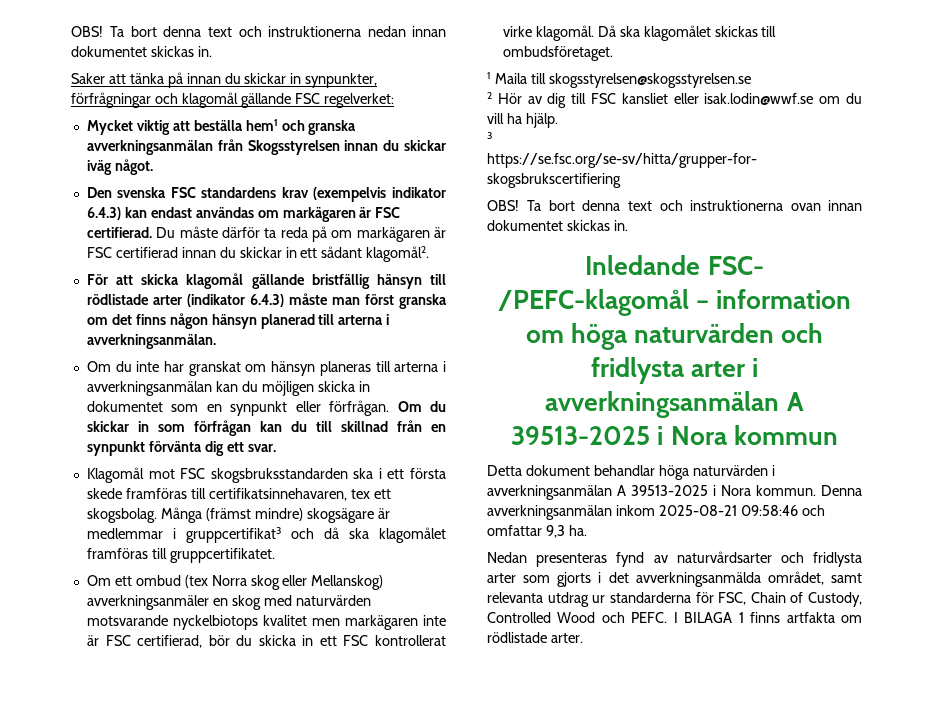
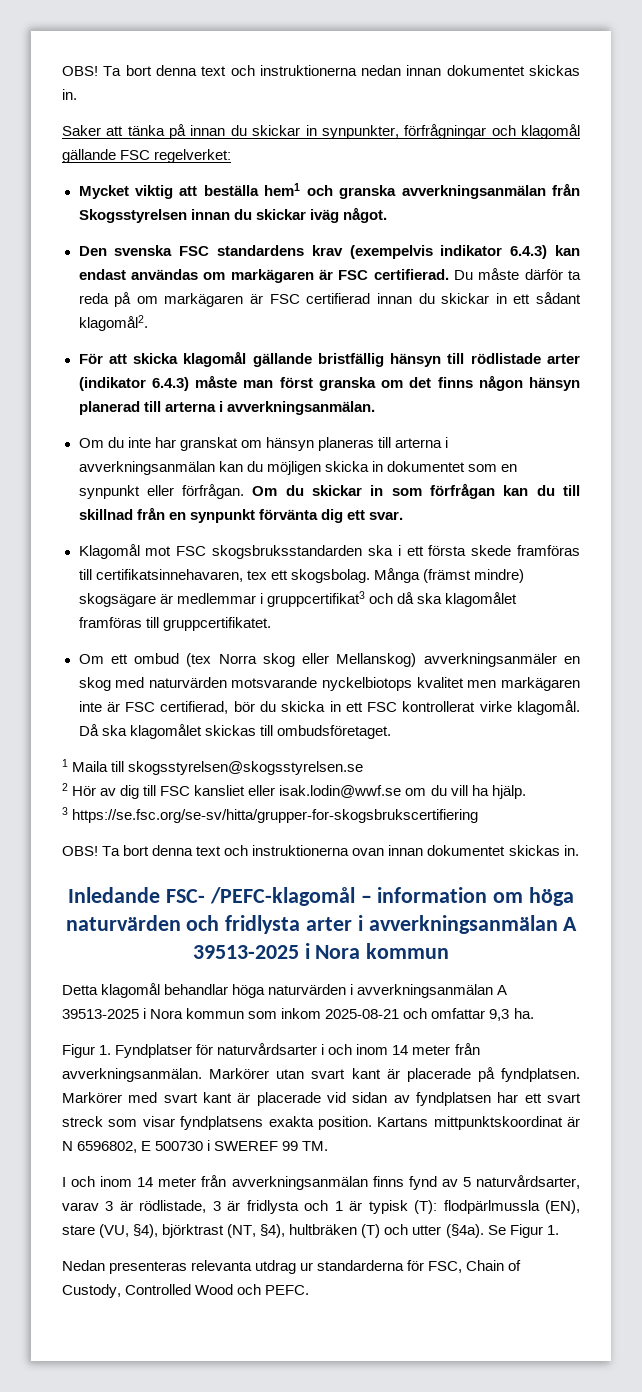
- Detta dokument behandlar höga naturvärden i avverkningsanmälan A 39513-2025 i Nora kommun. Denna avverkningsanmälan inkom 2025-08-21 09:58:46 och omfattar 9,3 ha.
+ Detta klagomål behandlar höga naturvärden i avverkningsanmälan A 39513-2025 i Nora kommun som inkom 2025-08-21 och omfattar 9,3 ha.
- Nedan presenteras fynd av naturvårdsarter och fridlysta arter som gjorts i det avverkningsanmälda området, samt relevanta utdrag ur standarderna för FSC, Chain of Custody, Controlled Wood och PEFC. I BILAGA 1 finns artfakta om rödlistade arter.
+ Figur 1. Fyndplatser för naturvårdsarter i och inom 14 meter från avverkningsanmälan. Markörer utan svart kant är placerade på fyndplatsen. Markörer med svart kant är placerade vid sidan av fyndplatsen har ett svart streck som visar fyndplatsens exakta position. Kartans mittpunktskoordinat är N 6596802, E 500730 i SWEREF 99 TM.
+ I och inom 14 meter från avverkningsanmälan finns fynd av 5 naturvårdsarter, varav 3 är rödlistade, 3 är fridlysta och 1 är typisk (T): flodpärlmussla (EN), stare (VU, §4), björktrast (NT, §4), hultbräken (T) och utter (§4a). Se Figur 1.
+ Nedan presenteras relevanta utdrag ur standarderna för FSC, Chain of Custody, Controlled Wood och PEFC.

